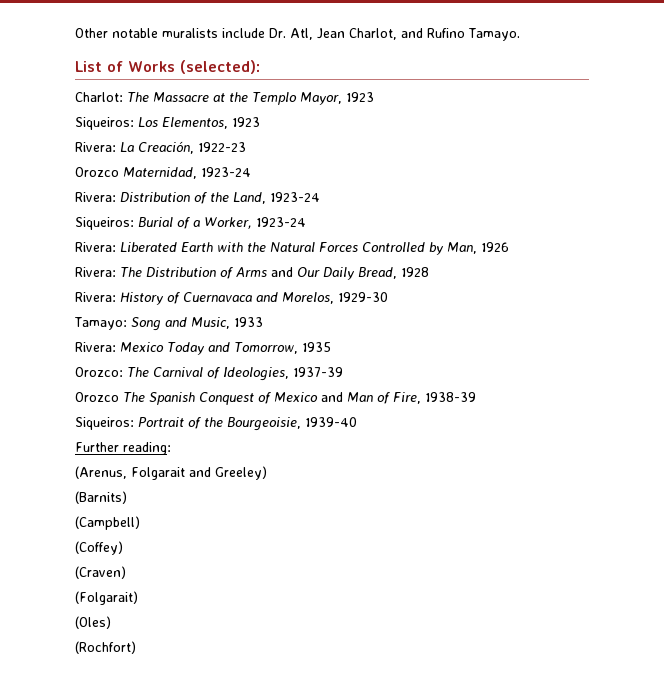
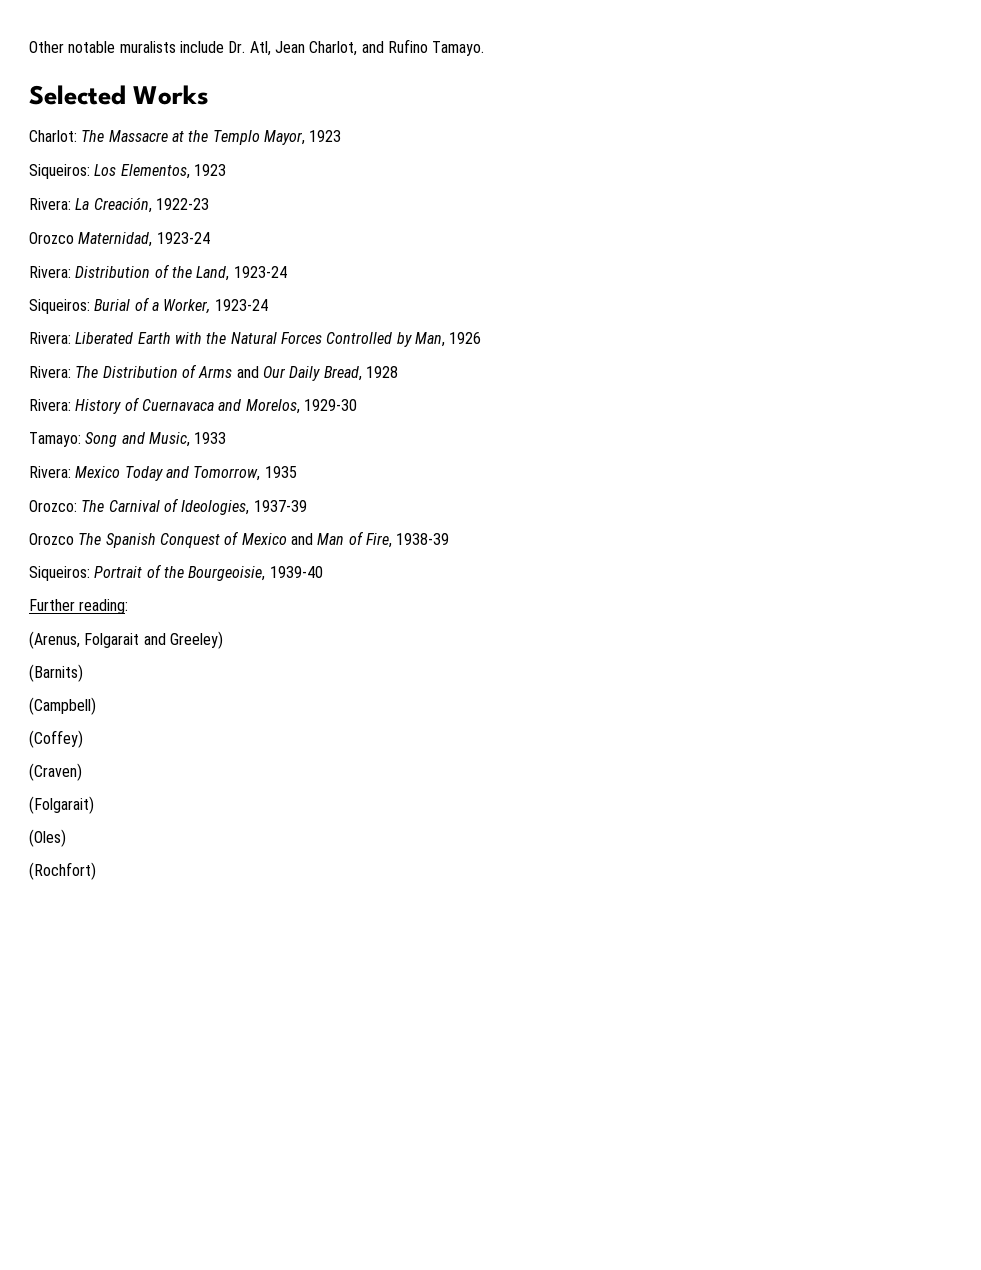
- List of Works (selected):
+ Selected Works

